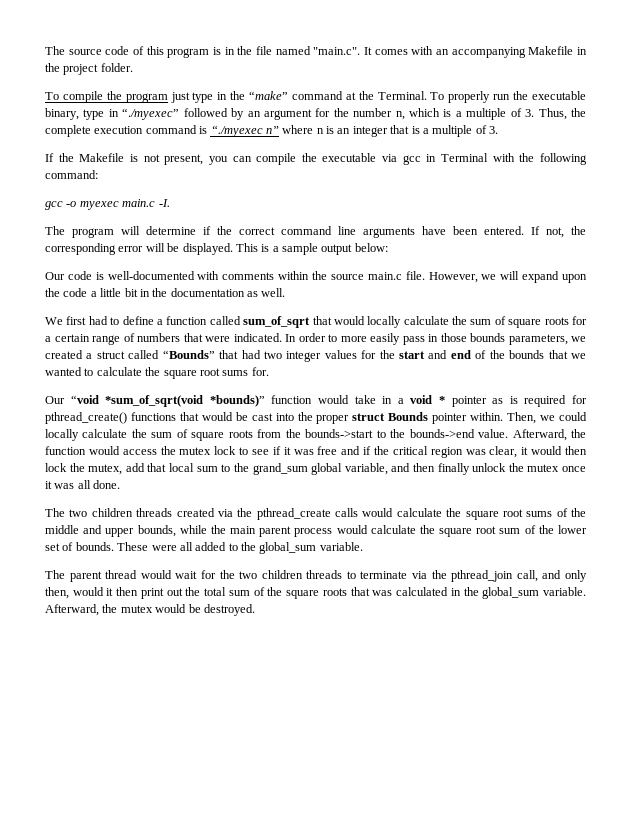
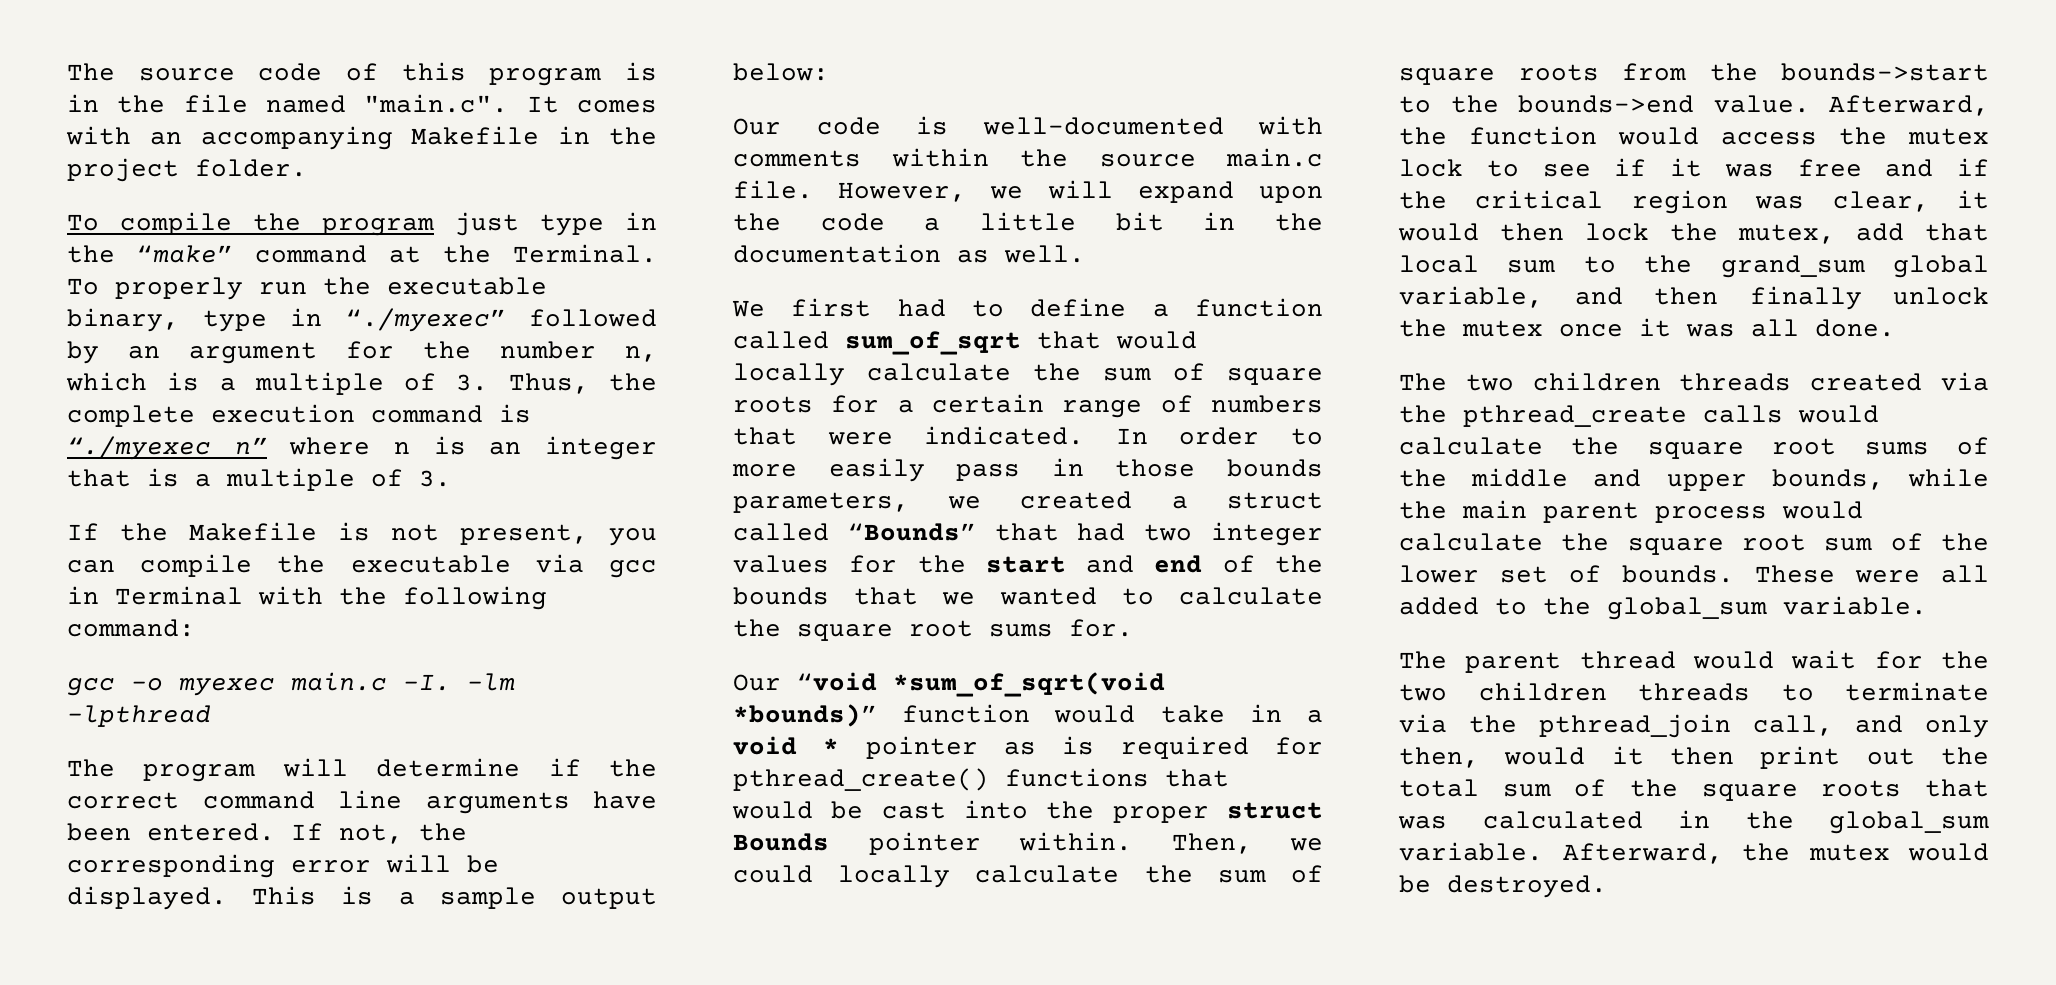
+ -lm -lpthread

